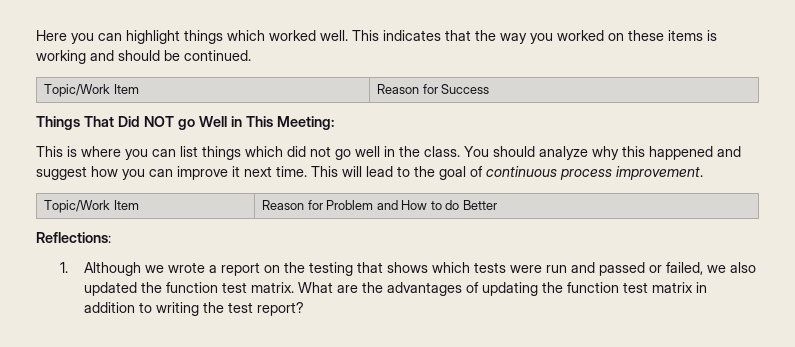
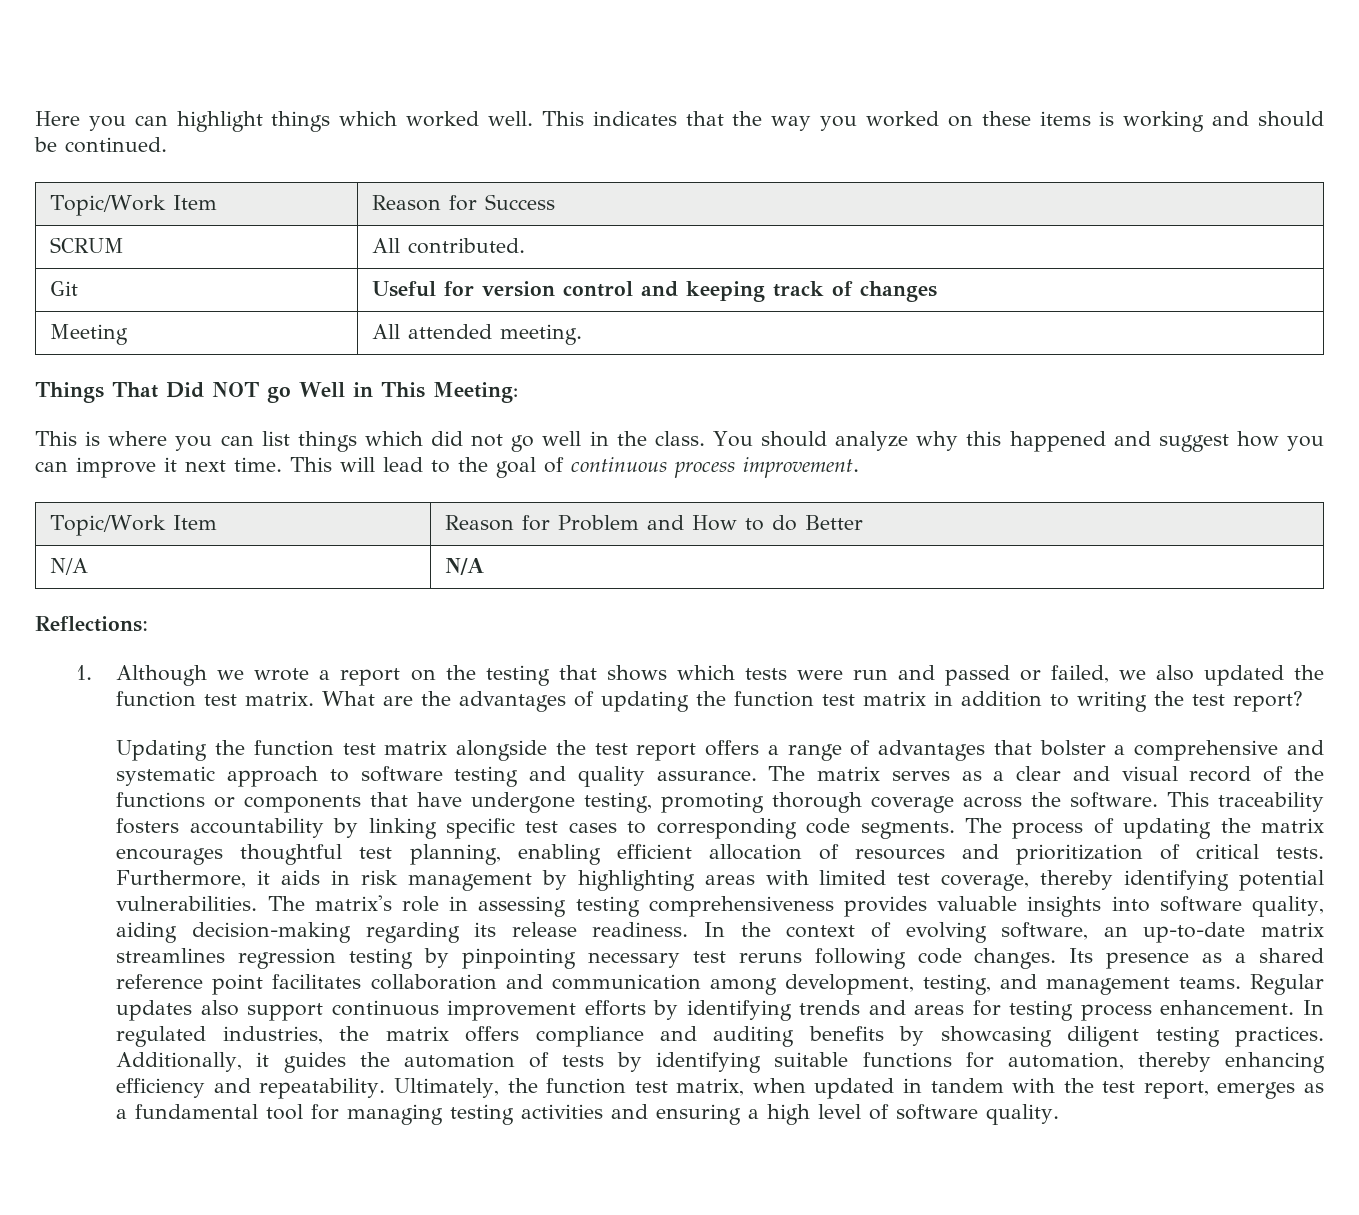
+ SCRUM | All contributed.
+ Git | Useful for version control and keeping track of changes
+ Meeting | All attended meeting.
+ N/A | N/A
+ Updating the function test matrix alongside the test report offers a range of advantages that bolster a comprehensive and systematic approach to software testing and quality assurance. The matrix serves as a clear and visual record of the functions or components that have undergone testing, promoting thorough coverage across the software. This traceability fosters accountability by linking specific test cases to corresponding code segments. The process of updating the matrix encourages thoughtful test planning, enabling efficient allocation of resources and prioritization of critical tests. Furthermore, it aids in risk management by highlighting areas with limited test coverage, thereby identifying potential vulnerabilities. The matrix's role in assessing testing comprehensiveness provides valuable insights into software quality, aiding decision-making regarding its release readiness. In the context of evolving software, an up-to-date matrix streamlines regression testing by pinpointing necessary test reruns following code changes. Its presence as a shared reference point facilitates collaboration and communication among development, testing, and management teams. Regular updates also support continuous improvement efforts by identifying trends and areas for testing process enhancement. In regulated industries, the matrix offers compliance and auditing benefits by showcasing diligent testing practices. Additionally, it guides the automation of tests by identifying suitable functions for automation, thereby enhancing efficiency and repeatability. Ultimately, the function test matrix, when updated in tandem with the test report, emerges as a fundamental tool for managing testing activities and ensuring a high level of software quality.

